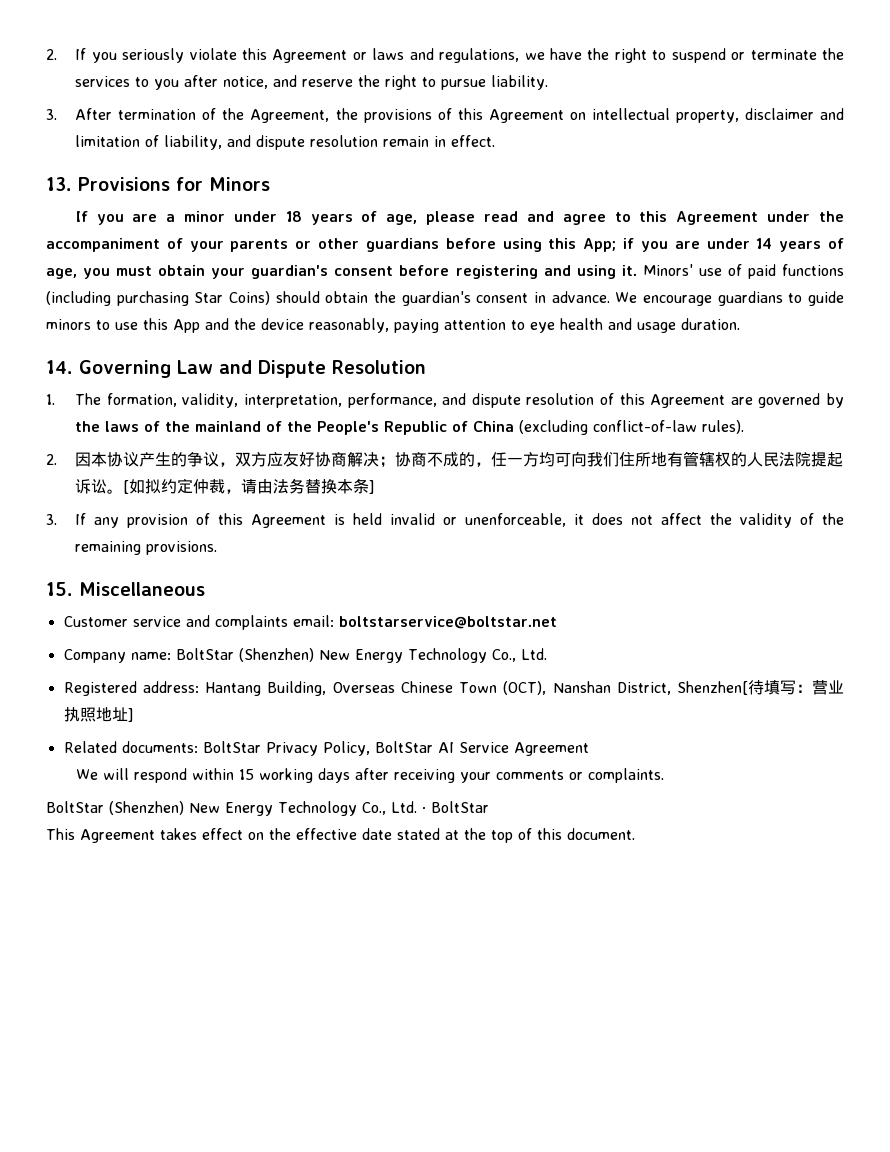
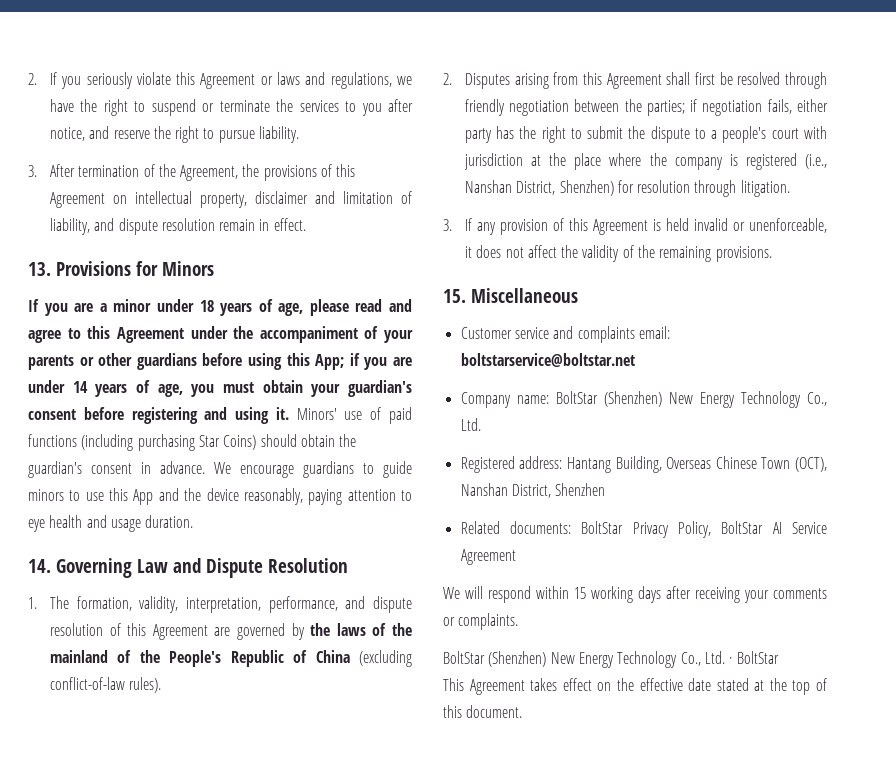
- 2.因本协议产生的争议，双方应友好协商解决；协商不成的，任一方均可向我们住所地有管辖权的人民法院提起诉讼。[如拟约定仲裁，请由法务替换本条]
+ 2. Disputes arising from this Agreement shall first be resolved through friendly negotiation between the parties; if negotiation fails, either party has the right to submit the dispute to a people's court with jurisdiction at the place where the company is registered (i.e., Nanshan District, Shenzhen) for resolution through litigation.
- Registered address: Hantang Building, Overseas Chinese Town (OCT), Nanshan District, Shenzhen[待填写：营业执照地址]
+ Registered address: Hantang Building, Overseas Chinese Town (OCT), Nanshan District, Shenzhen

